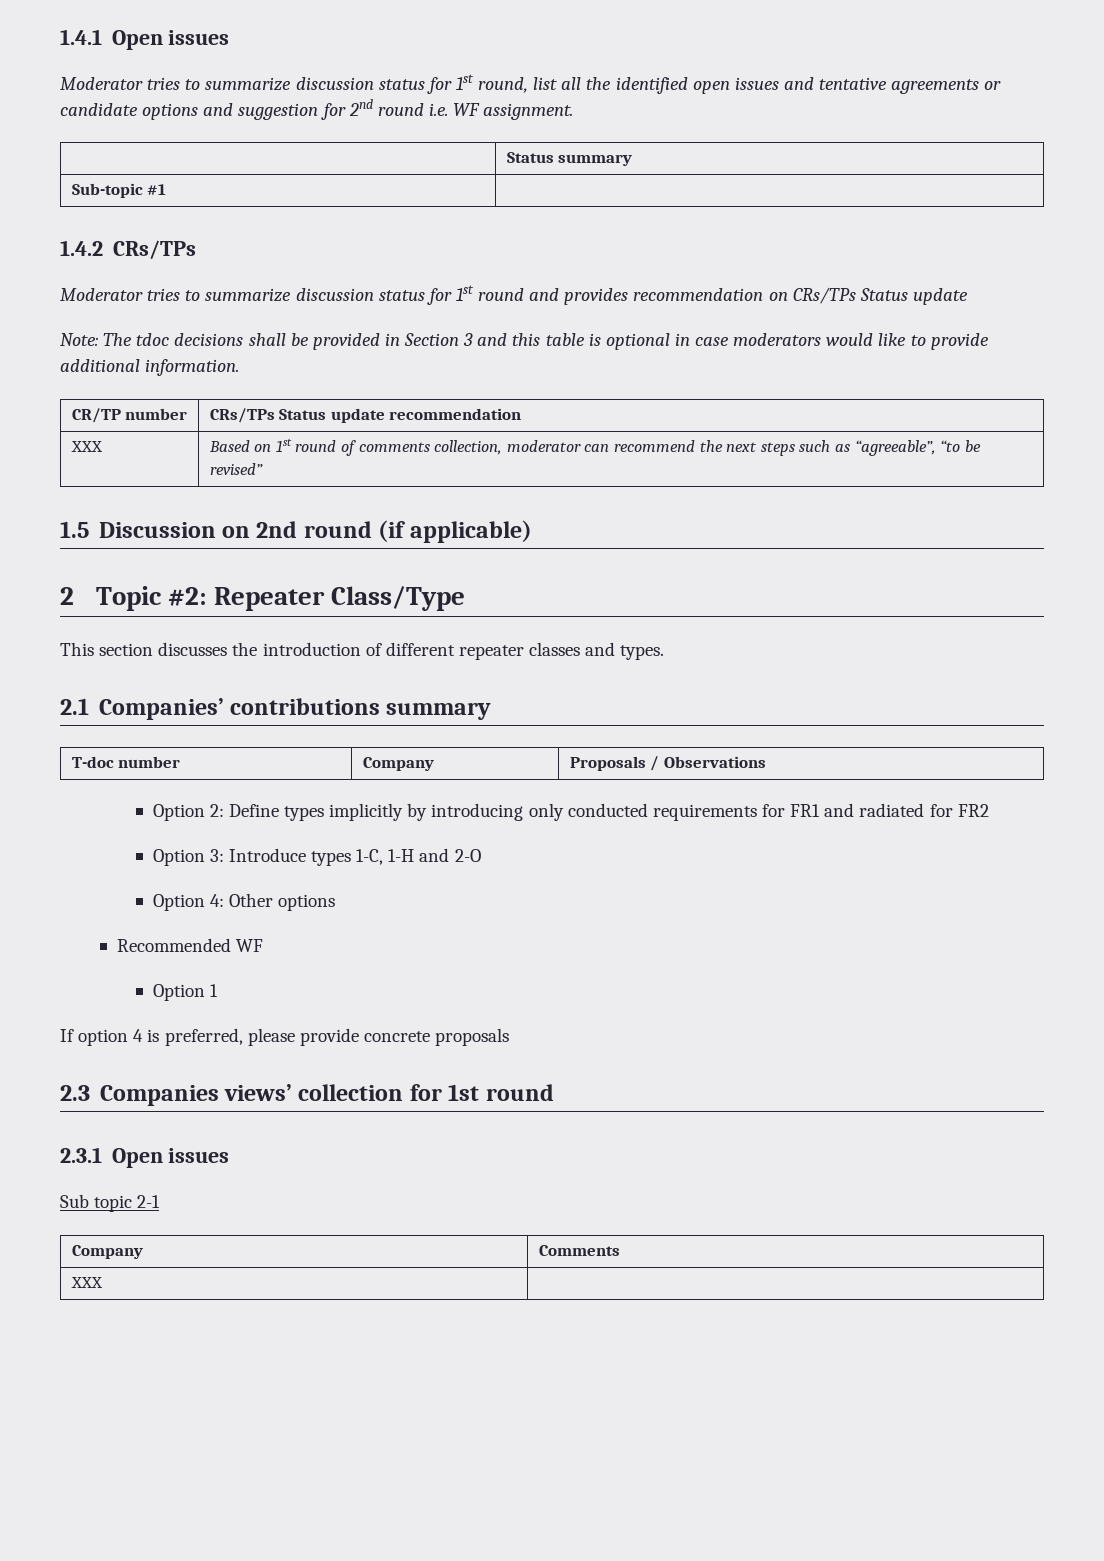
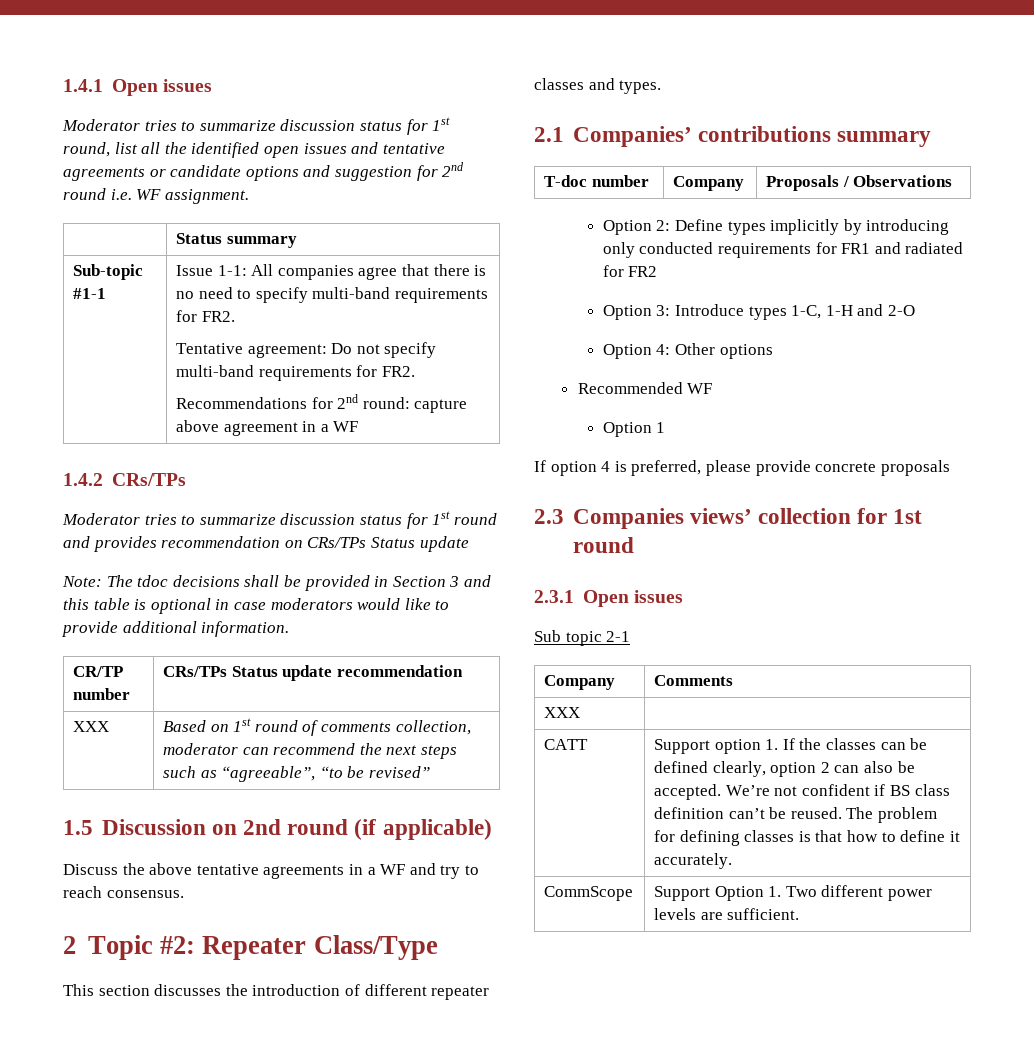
- Sub-topic #1 |
+ Sub-topic #1-1 | Issue 1-1: All companies agree that there is no need to specify multi-band requirements for FR2.
+ Tentative agreement: Do not specify multi-band requirements for FR2.
+ Recommendations for 2nd round: capture above agreement in a WF
+ Discuss the above tentative agreements in a WF and try to reach consensus.
+ CATT | Support option 1. If the classes can be defined clearly, option 2 can also be accepted. We’re not confident if BS class definition can’t be reused. The problem for defining classes is that how to define it accurately.
+ CommScope | Support Option 1. Two different power levels are sufficient.

